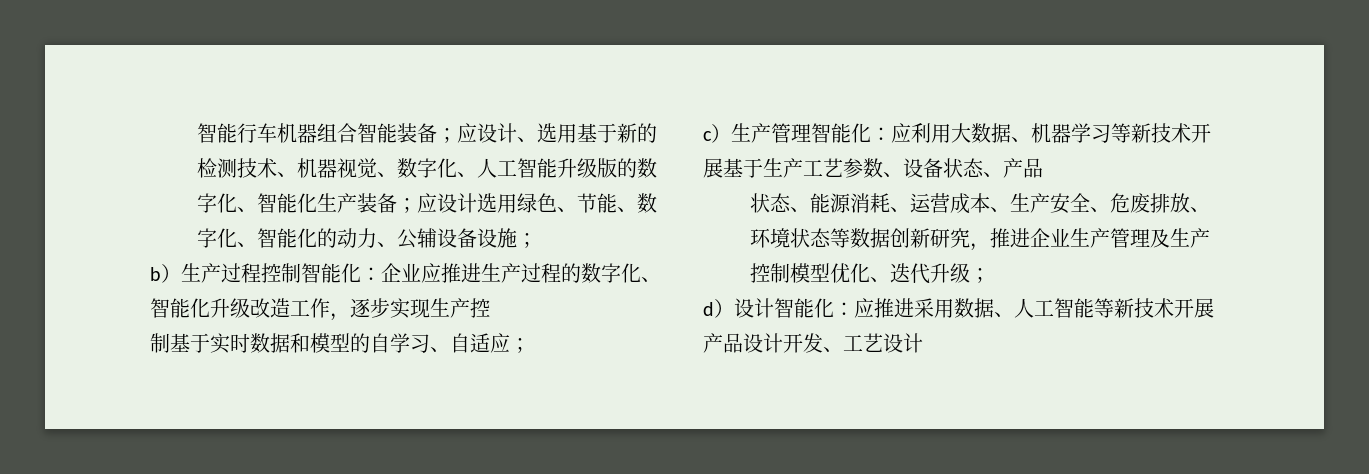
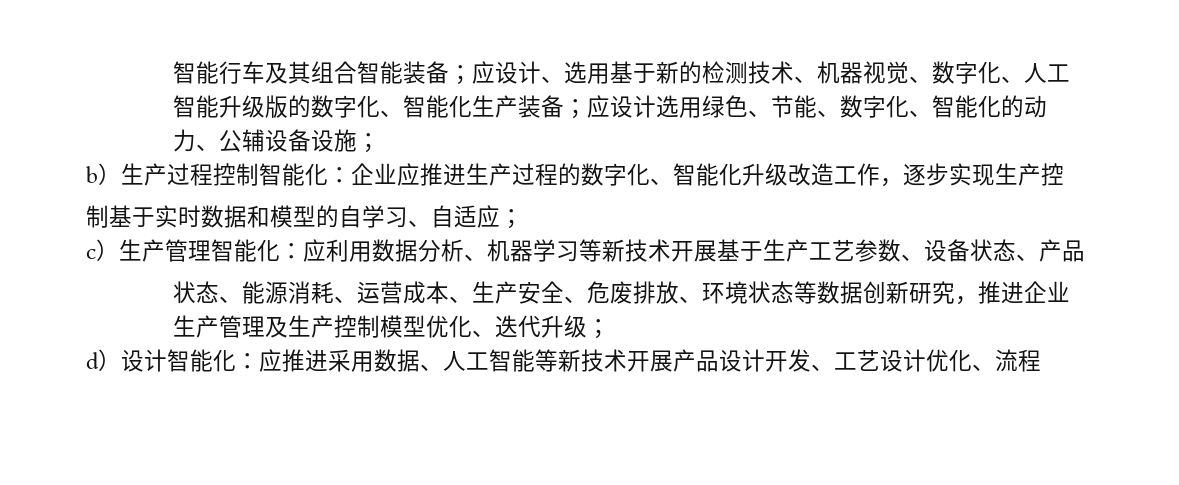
- 智能行车机器组合智能装备；应设计、选用基于新的检测技术、机器视觉、数字化、人工智能升级版的数字化、智能化生产装备；应设计选用绿色、节能、数字化、智能化的动力、公辅设备设施；
+ 智能行车及其组合智能装备；应设计、选用基于新的检测技术、机器视觉、数字化、人工智能升级版的数字化、智能化生产装备；应设计选用绿色、节能、数字化、智能化的动力、公辅设备设施；
- c）生产管理智能化：应利用大数据、机器学习等新技术开展基于生产工艺参数、设备状态、产品
+ c）生产管理智能化：应利用数据分析、机器学习等新技术开展基于生产工艺参数、设备状态、产品
- d）设计智能化：应推进采用数据、人工智能等新技术开展产品设计开发、工艺设计
+ d）设计智能化：应推进采用数据、人工智能等新技术开展产品设计开发、工艺设计优化、流程

